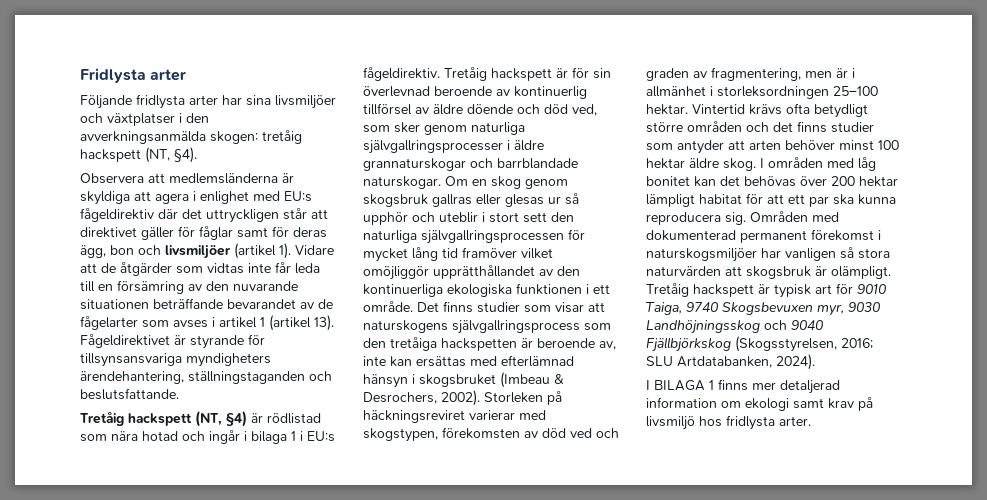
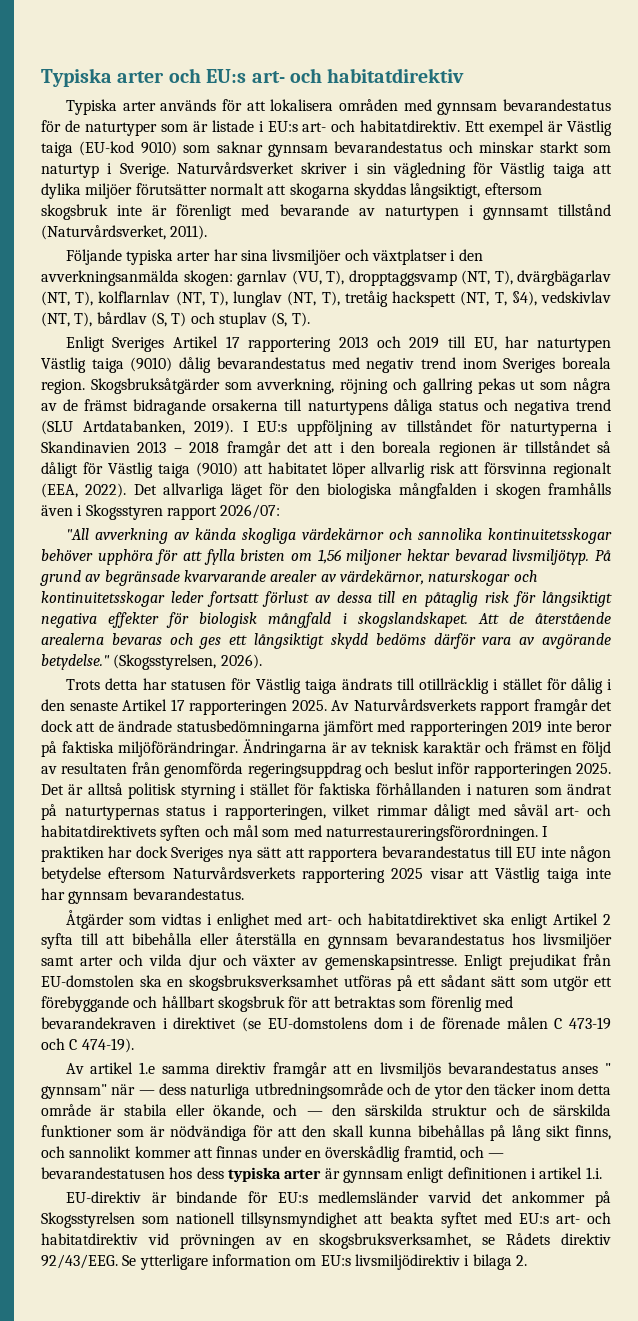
- Fridlysta arter
+ Typiska arter och EU:s art- och habitatdirektiv
+ Typiska arter används för att lokalisera områden med gynnsam bevarandestatus för de naturtyper som är listade i EU:s art- och habitatdirektiv. Ett exempel är Västlig taiga (EU-kod 9010) som saknar gynnsam bevarandestatus och minskar starkt som naturtyp i Sverige. Naturvårdsverket skriver i sin vägledning för Västlig taiga att dylika miljöer förutsätter normalt att skogarna skyddas långsiktigt, eftersom skogsbruk inte är förenligt med bevarande av naturtypen i gynnsamt tillstånd (Naturvårdsverket, 2011).
- Följande fridlysta arter har sina livsmiljöer och växtplatser i den avverkningsanmälda skogen: tretåig hackspett (NT, §4).
- Observera att medlemsländerna är skyldiga att agera i enlighet med EU:s fågeldirektiv där det uttryckligen står att direktivet gäller för fåglar samt för deras ägg, bon och livsmiljöer (artikel 1). Vidare att de åtgärder som vidtas inte får leda till en försämring av den nuvarande situationen beträffande bevarandet av de fågelarter som avses i artikel 1 (artikel 13). Fågeldirektivet är styrande för tillsynsansvariga myndigheters ärendehantering, ställningstaganden och beslutsfattande.
- Tretåig hackspett (NT, §4) är rödlistad som nära hotad och ingår i bilaga 1 i EU:s fågeldirektiv. Tretåig hackspett är för sin överlevnad beroende av kontinuerlig tillförsel av äldre döende och död ved, som sker genom naturliga självgallringsprocesser i äldre grannaturskogar och barrblandade naturskogar. Om en skog genom skogsbruk gallras eller glesas ur så upphör och uteblir i stort sett den naturliga självgallringsprocessen för mycket lång tid framöver vilket omöjliggör upprätthållandet av den kontinuerliga ekologiska funktionen i ett område. Det finns studier som visar att naturskogens självgallringsprocess som den tretåiga hackspetten är beroende av, inte kan ersättas med efterlämnad hänsyn i skogsbruket (Imbeau & Desrochers, 2002). Storleken på häckningsreviret varierar med skogstypen, förekomsten av död ved och graden av fragmentering, men är i allmänhet i storleksordningen 25–100 hektar. Vintertid krävs ofta betydligt större områden och det finns studier som antyder att arten behöver minst 100 hektar äldre skog. I områden med låg bonitet kan det behövas över 200 hektar lämpligt habitat för att ett par ska kunna reproducera sig. Områden med dokumenterad permanent förekomst i naturskogsmiljöer har vanligen så stora naturvärden att skogsbruk är olämpligt. Tretåig hackspett är typisk art för 9010 Taiga, 9740 Skogsbevuxen myr, 9030 Landhöjningsskog och 9040 Fjällbjörkskog (Skogsstyrelsen, 2016; SLU Artdatabanken, 2024).
- I BILAGA 1 finns mer detaljerad information om ekologi samt krav på livsmiljö hos fridlysta arter.
+ Följande typiska arter har sina livsmiljöer och växtplatser i den avverkningsanmälda skogen: garnlav (VU, T), dropptaggsvamp (NT, T), dvärgbägarlav (NT, T), kolflarnlav (NT, T), lunglav (NT, T), tretåig hackspett (NT, T, §4), vedskivlav (NT, T), bårdlav (S, T) och stuplav (S, T).
+ Enligt Sveriges Artikel 17 rapportering 2013 och 2019 till EU, har naturtypen Västlig taiga (9010) dålig bevarandestatus med negativ trend inom Sveriges boreala region. Skogsbruksåtgärder som avverkning, röjning och gallring pekas ut som några av de främst bidragande orsakerna till naturtypens dåliga status och negativa trend (SLU Artdatabanken, 2019). I EU:s uppföljning av tillståndet för naturtyperna i Skandinavien 2013 – 2018 framgår det att i den boreala regionen är tillståndet så dåligt för Västlig taiga (9010) att habitatet löper allvarlig risk att försvinna regionalt (EEA, 2022). Det allvarliga läget för den biologiska mångfalden i skogen framhålls även i Skogsstyren rapport 2026/07:
+ "All avverkning av kända skogliga värdekärnor och sannolika kontinuitetsskogar behöver upphöra för att fylla bristen om 1,56 miljoner hektar bevarad livsmiljötyp. På grund av begränsade kvarvarande arealer av värdekärnor, naturskogar och kontinuitetsskogar leder fortsatt förlust av dessa till en påtaglig risk för långsiktigt negativa effekter för biologisk mångfald i skogslandskapet. Att de återstående arealerna bevaras och ges ett långsiktigt skydd bedöms därför vara av avgörande betydelse." (Skogsstyrelsen, 2026).
+ Trots detta har statusen för Västlig taiga ändrats till otillräcklig i stället för dålig i den senaste Artikel 17 rapporteringen 2025. Av Naturvårdsverkets rapport framgår det dock att de ändrade statusbedömningarna jämfört med rapporteringen 2019 inte beror på faktiska miljöförändringar. Ändringarna är av teknisk karaktär och främst en följd av resultaten från genomförda regeringsuppdrag och beslut inför rapporteringen 2025. Det är alltså politisk styrning i stället för faktiska förhållanden i naturen som ändrat på naturtypernas status i rapporteringen, vilket rimmar dåligt med såväl art- och habitatdirektivets syften och mål som med naturrestaureringsförordningen. I praktiken har dock Sveriges nya sätt att rapportera bevarandestatus till EU inte någon betydelse eftersom Naturvårdsverkets rapportering 2025 visar att Västlig taiga inte har gynnsam bevarandestatus.
+ Åtgärder som vidtas i enlighet med art- och habitatdirektivet ska enligt Artikel 2 syfta till att bibehålla eller återställa en gynnsam bevarandestatus hos livsmiljöer samt arter och vilda djur och växter av gemenskapsintresse. Enligt prejudikat från EU-domstolen ska en skogsbruksverksamhet utföras på ett sådant sätt som utgör ett förebyggande och hållbart skogsbruk för att betraktas som förenlig med bevarandekraven i direktivet (se EU-domstolens dom i de förenade målen C 473-19 och C 474-19).
+ Av artikel 1.e samma direktiv framgår att en livsmiljös bevarandestatus anses " gynnsam" när — dess naturliga utbredningsområde och de ytor den täcker inom detta område är stabila eller ökande, och — den särskilda struktur och de särskilda funktioner som är nödvändiga för att den skall kunna bibehållas på lång sikt finns, och sannolikt kommer att finnas under en överskådlig framtid, och — bevarandestatusen hos dess typiska arter är gynnsam enligt definitionen i artikel 1.i.
+ EU-direktiv är bindande för EU:s medlemsländer varvid det ankommer på Skogsstyrelsen som nationell tillsynsmyndighet att beakta syftet med EU:s art- och habitatdirektiv vid prövningen av en skogsbruksverksamhet, se Rådets direktiv 92/43/EEG. Se ytterligare information om EU:s livsmiljödirektiv i bilaga 2.

